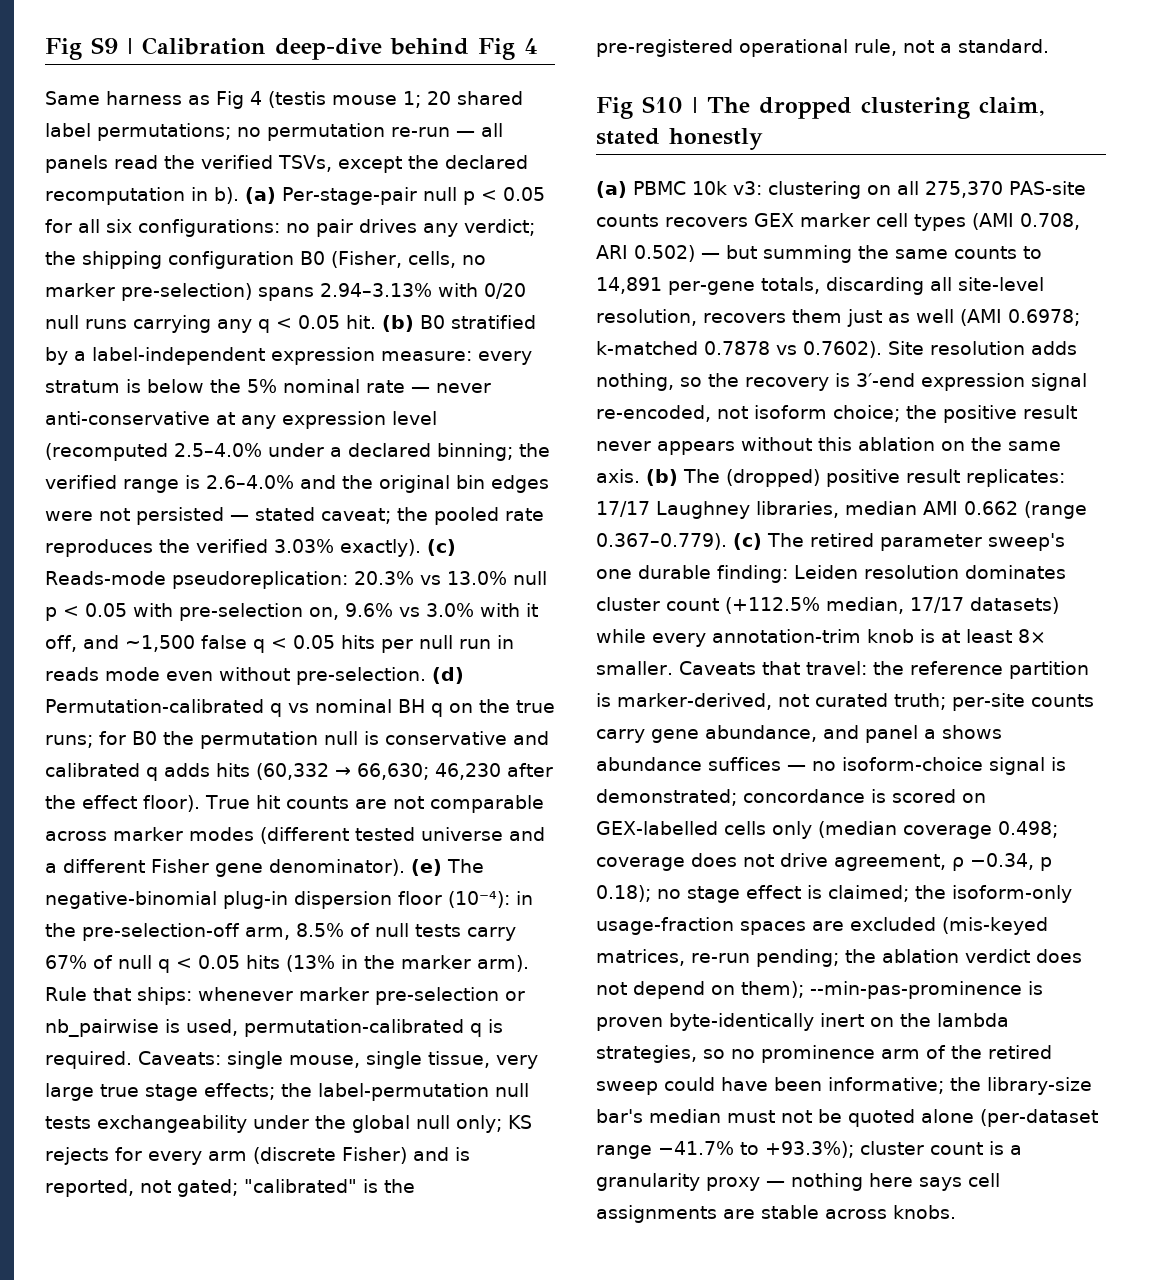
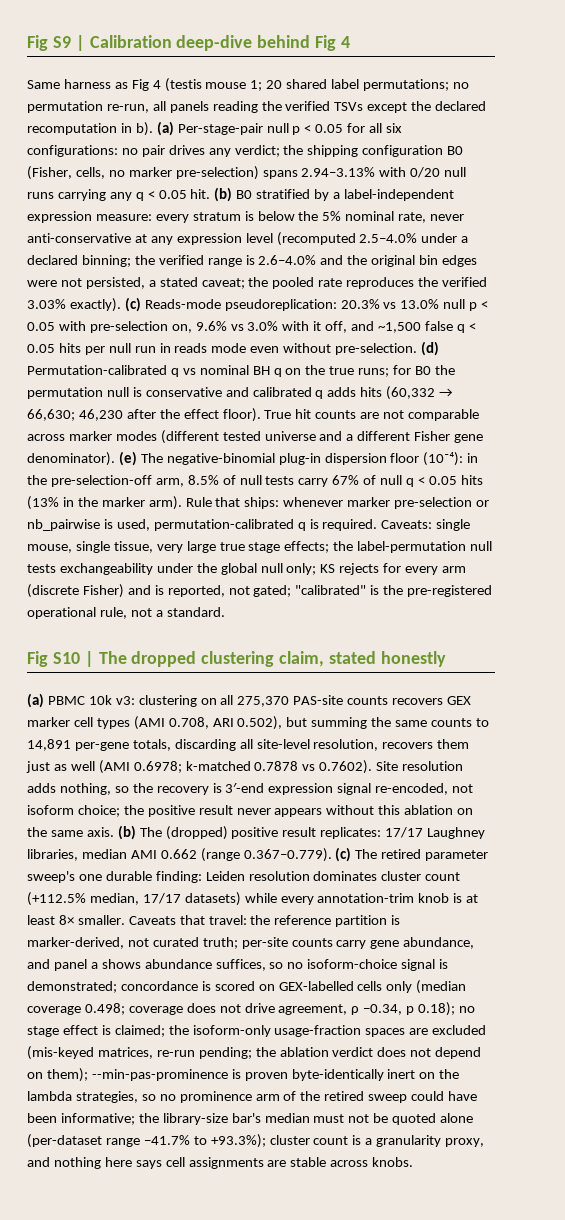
- Same harness as Fig 4 (testis mouse 1; 20 shared label permutations; no permutation re-run — all panels read the verified TSVs, except the declared recomputation in b).
+ Same harness as Fig 4 (testis mouse 1; 20 shared label permutations; no permutation re-run, all panels reading the verified TSVs except the declared recomputation in b).
- (b) B0 stratified by a label-independent expression measure: every stratum is below the 5% nominal rate — never anti-conservative at any expression level (recomputed 2.5–4.0% under a declared binning; the verified range is 2.6–4.0% and the original bin edges were not persisted — stated caveat; the pooled rate reproduces the verified 3.03% exactly).
+ (b) B0 stratified by a label-independent expression measure: every stratum is below the 5% nominal rate, never anti-conservative at any expression level (recomputed 2.5–4.0% under a declared binning; the verified range is 2.6–4.0% and the original bin edges were not persisted, a stated caveat; the pooled rate reproduces the verified 3.03% exactly).
- clustering on all 275,370 PAS-site counts recovers GEX marker cell types (AMI 0.708, ARI 0.502) — but summing the same counts to 14,891 per-gene totals, discarding all site-level resolution, recovers them just as well (AMI 0.6978;
+ clustering on all 275,370 PAS-site counts recovers GEX marker cell types (AMI 0.708, ARI 0.502), but summing the same counts to 14,891 per-gene totals, discarding all site-level resolution, recovers them just as well (AMI 0.6978;
- per-site counts carry gene abundance, and panel a shows abundance suffices — no isoform-choice signal is demonstrated;
+ per-site counts carry gene abundance, and panel a shows abundance suffices, so no isoform-choice signal is demonstrated;
- cluster count is a granularity proxy — nothing here says cell assignments are stable across knobs.
+ cluster count is a granularity proxy, and nothing here says cell assignments are stable across knobs.

